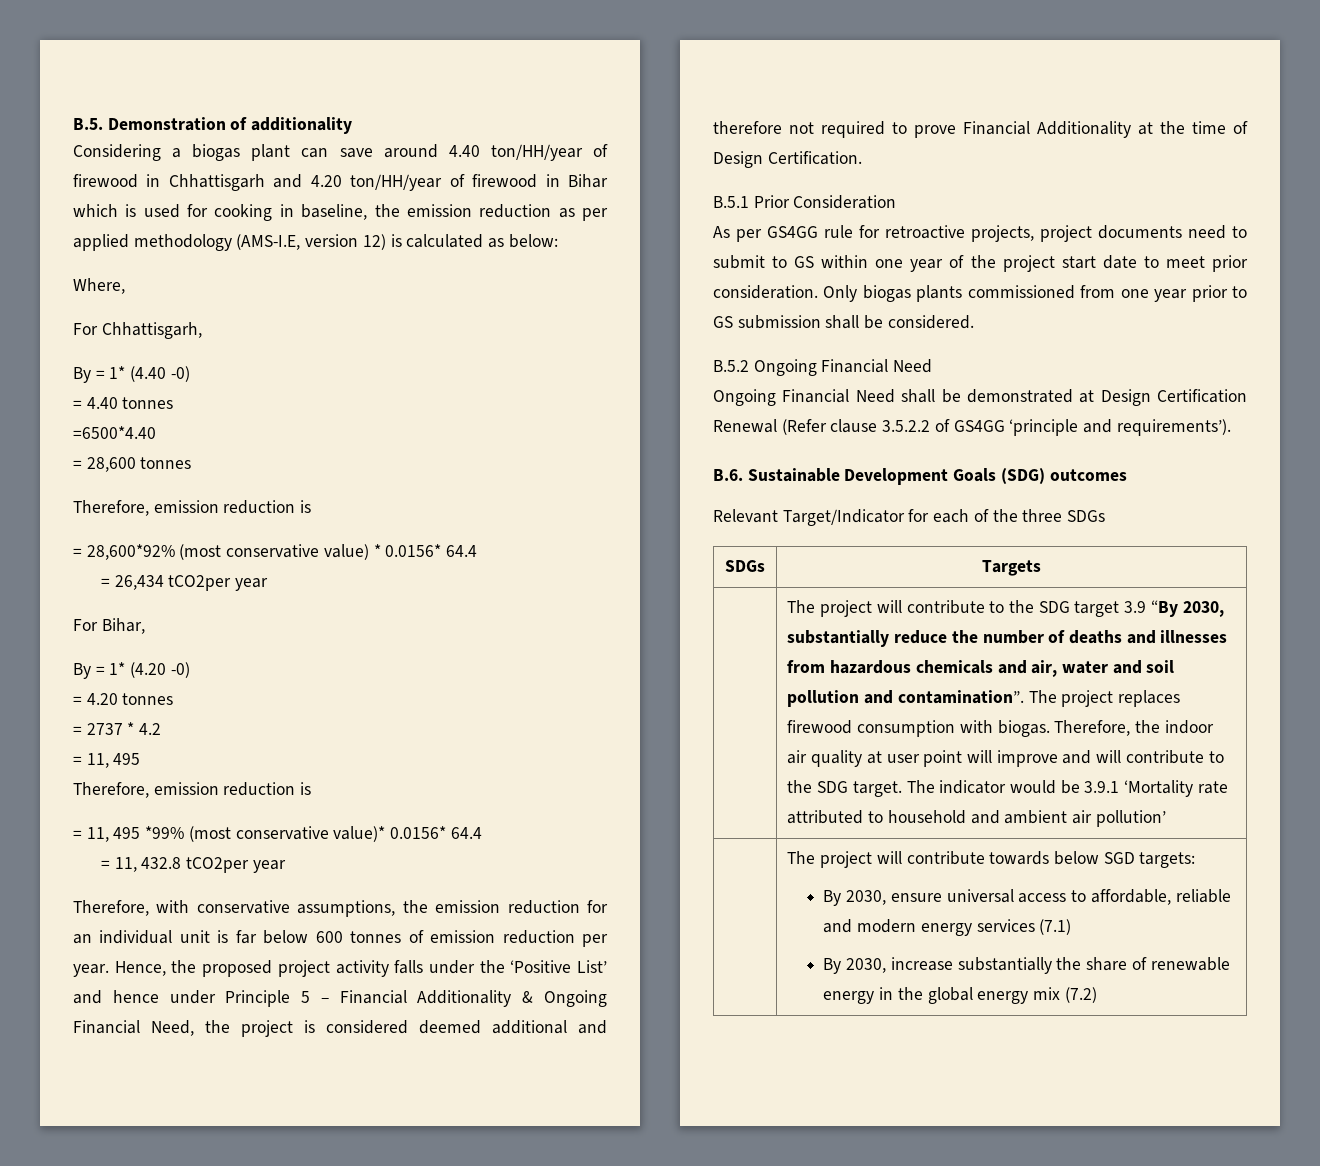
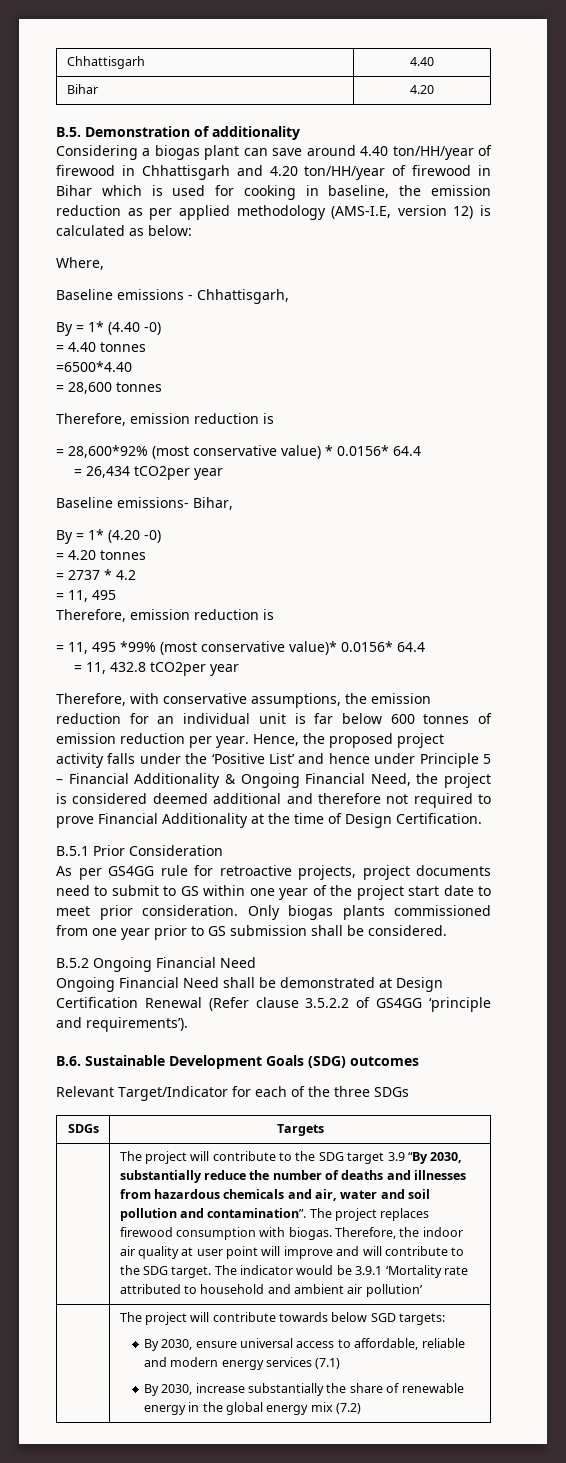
+ Chhattisgarh | 4.40
+ Bihar | 4.20
- For Chhattisgarh,
+ Baseline emissions - Chhattisgarh,
- For Bihar,
+ Baseline emissions- Bihar,

